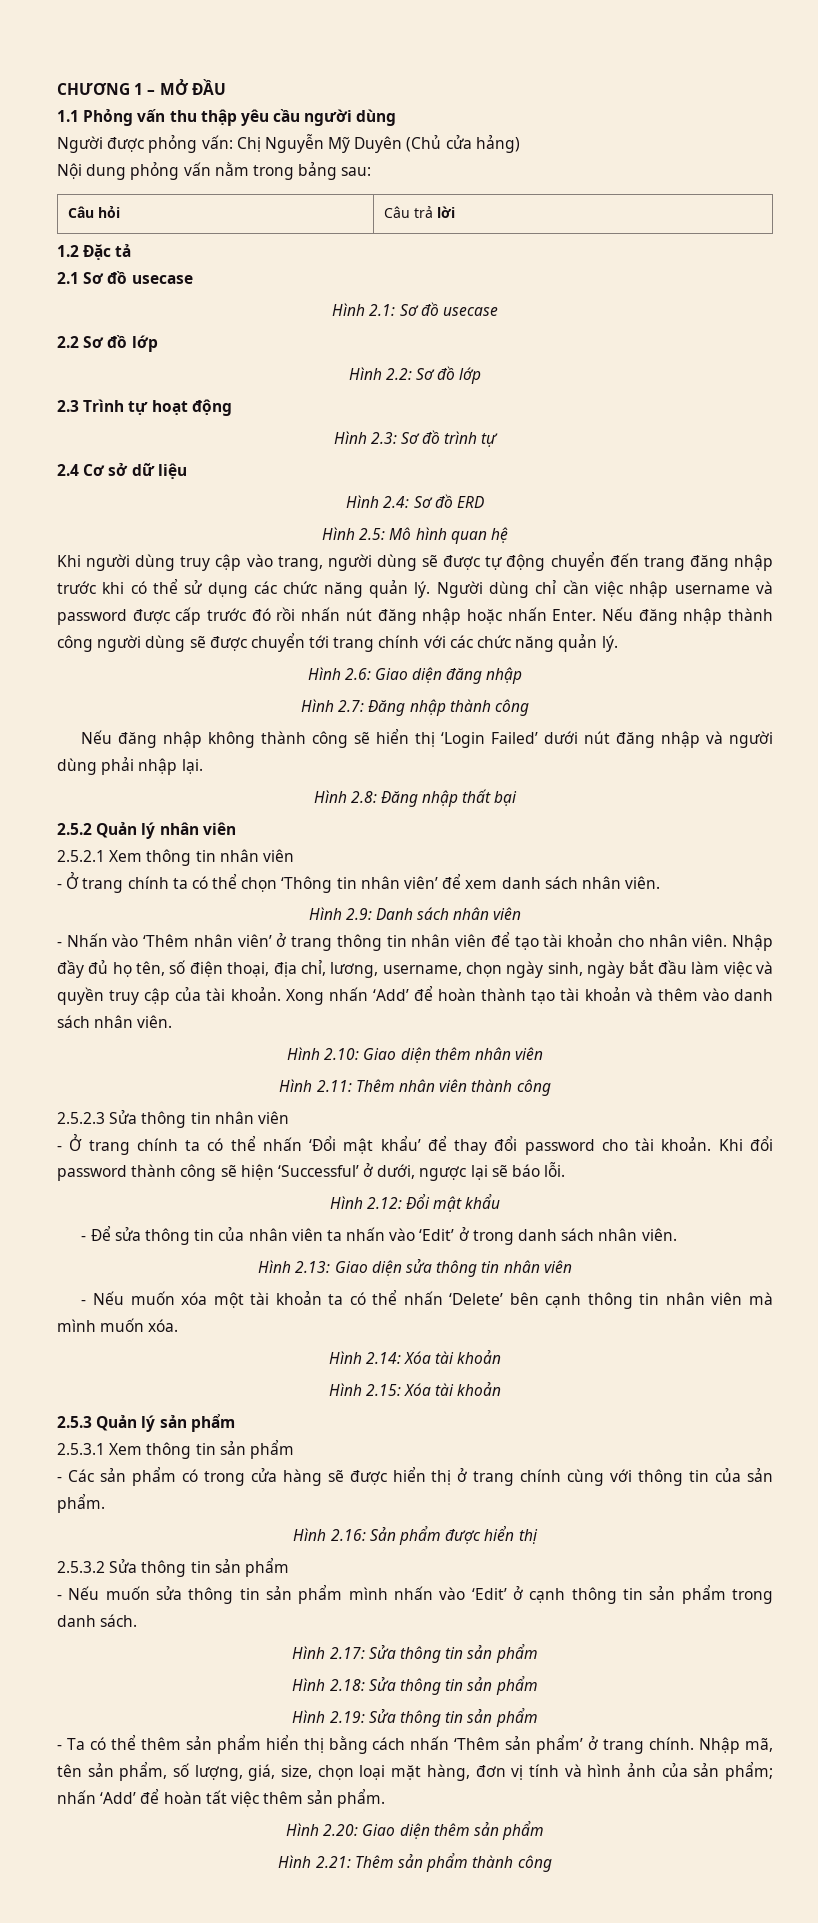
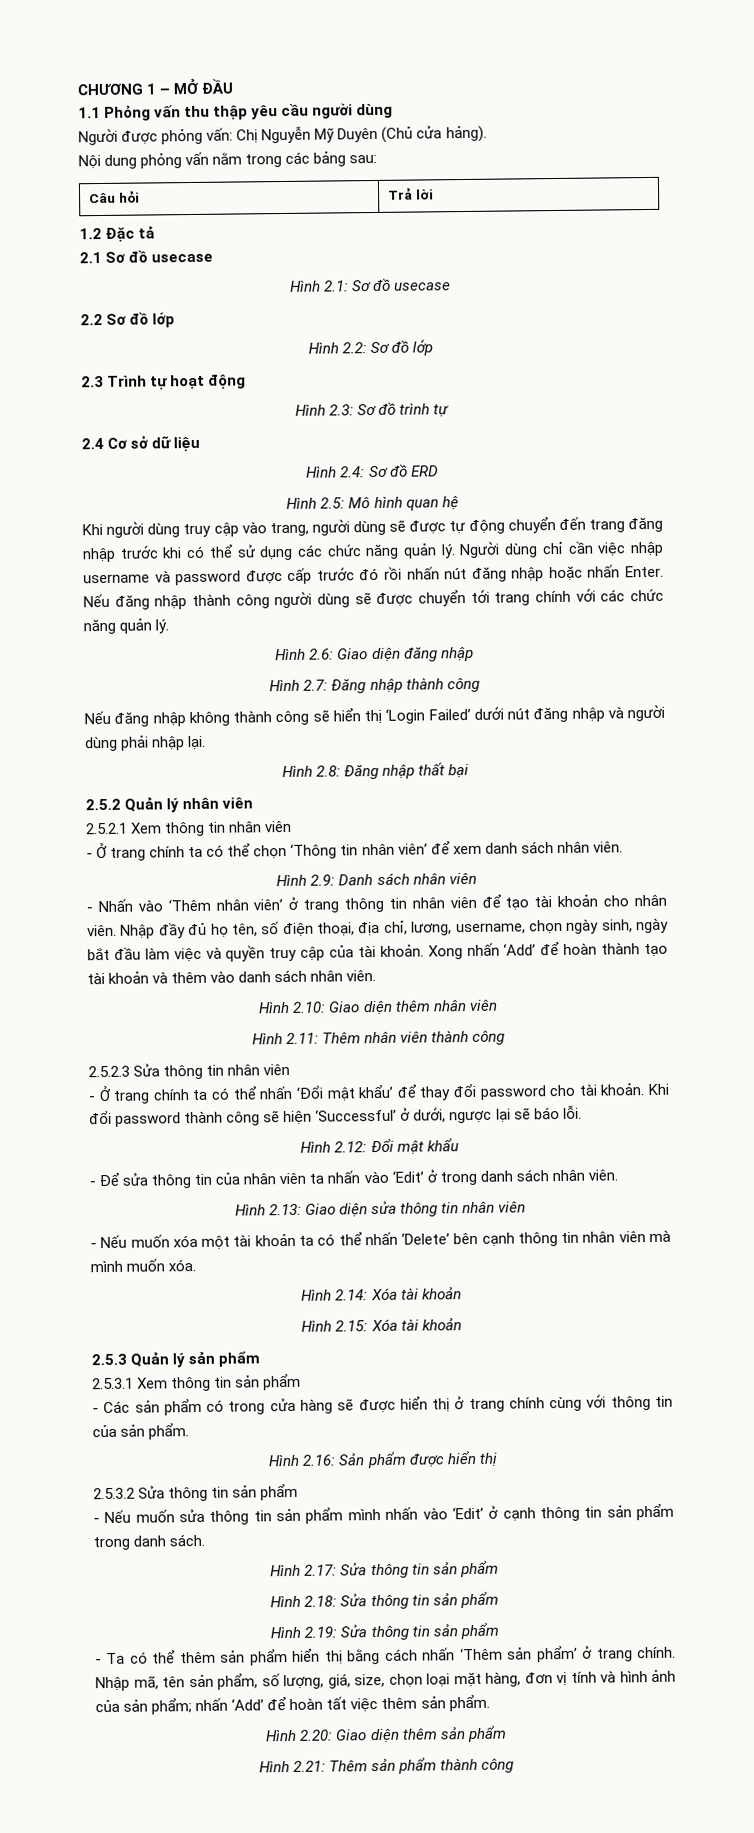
- Người được phỏng vấn: Chị Nguyễn Mỹ Duyên (Chủ cửa hảng)
+ Người được phỏng vấn: Chị Nguyễn Mỹ Duyên (Chủ cửa hảng).
- Nội dung phỏng vấn nằm trong bảng sau:
+ Nội dung phỏng vấn nằm trong các bảng sau:
- Câu hỏi | Câu trả lời
+ Câu hỏi | Trả lời

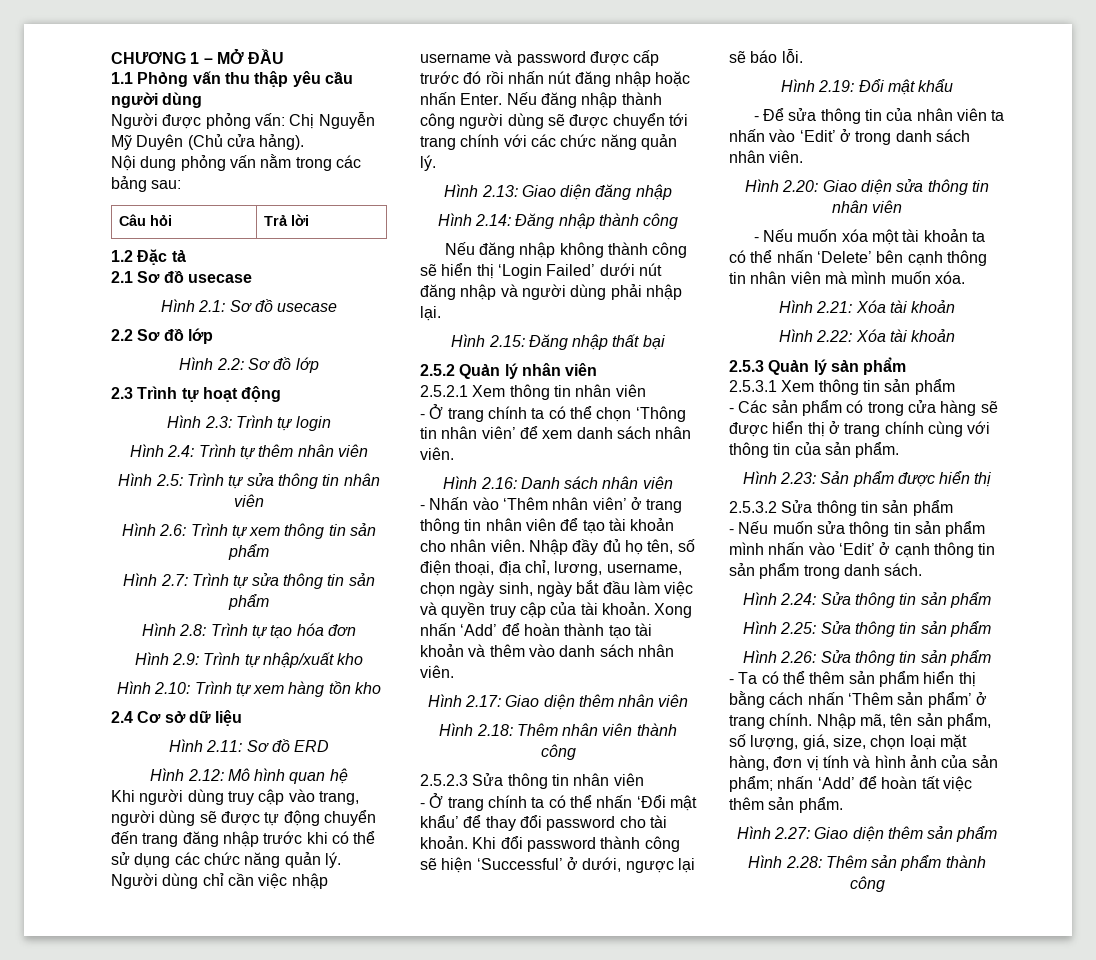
- Hình 2.3: Sơ đồ trình tự
+ Hình 2.3: Trình tự login
+ Hình 2.4: Trình tự thêm nhân viên
+ Hình 2.5: Trình tự sửa thông tin nhân viên
+ Hình 2.6: Trình tự xem thông tin sản phẩm
+ Hình 2.7: Trình tự sửa thông tin sản phẩm
+ Hình 2.8: Trình tự tạo hóa đơn
+ Hình 2.9: Trình tự nhập/xuất kho
+ Hình 2.10: Trình tự xem hàng tồn kho
- Hình 2.4: Sơ đồ ERD
+ Hình 2.11: Sơ đồ ERD
- Hình 2.5: Mô hình quan hệ
+ Hình 2.12: Mô hình quan hệ
- Hình 2.6: Giao diện đăng nhập
+ Hình 2.13: Giao diện đăng nhập
- Hình 2.7: Đăng nhập thành công
+ Hình 2.14: Đăng nhập thành công
- Hình 2.8: Đăng nhập thất bại
+ Hình 2.15: Đăng nhập thất bại
- Hình 2.9: Danh sách nhân viên
+ Hình 2.16: Danh sách nhân viên
- Hình 2.10: Giao diện thêm nhân viên
+ Hình 2.17: Giao diện thêm nhân viên
- Hình 2.11: Thêm nhân viên thành công
+ Hình 2.18: Thêm nhân viên thành công
- Hình 2.12: Đổi mật khẩu
+ Hình 2.19: Đổi mật khẩu
- Hình 2.13: Giao diện sửa thông tin nhân viên
+ Hình 2.20: Giao diện sửa thông tin nhân viên
- Hình 2.14: Xóa tài khoản
+ Hình 2.21: Xóa tài khoản
- Hình 2.15: Xóa tài khoản
+ Hình 2.22: Xóa tài khoản
- Hình 2.16: Sản phẩm được hiển thị
+ Hình 2.23: Sản phẩm được hiển thị
- Hình 2.17: Sửa thông tin sản phẩm
- Hình 2.18: Sửa thông tin sản phẩm
- Hình 2.19: Sửa thông tin sản phẩm
+ Hình 2.24: Sửa thông tin sản phẩm
+ Hình 2.25: Sửa thông tin sản phẩm
+ Hình 2.26: Sửa thông tin sản phẩm
- Hình 2.20: Giao diện thêm sản phẩm
+ Hình 2.27: Giao diện thêm sản phẩm
- Hình 2.21: Thêm sản phẩm thành công
+ Hình 2.28: Thêm sản phẩm thành công

